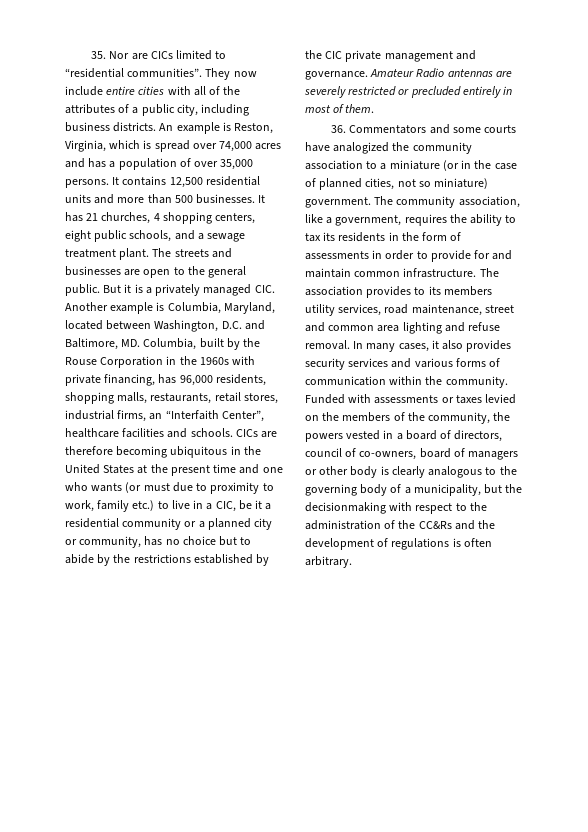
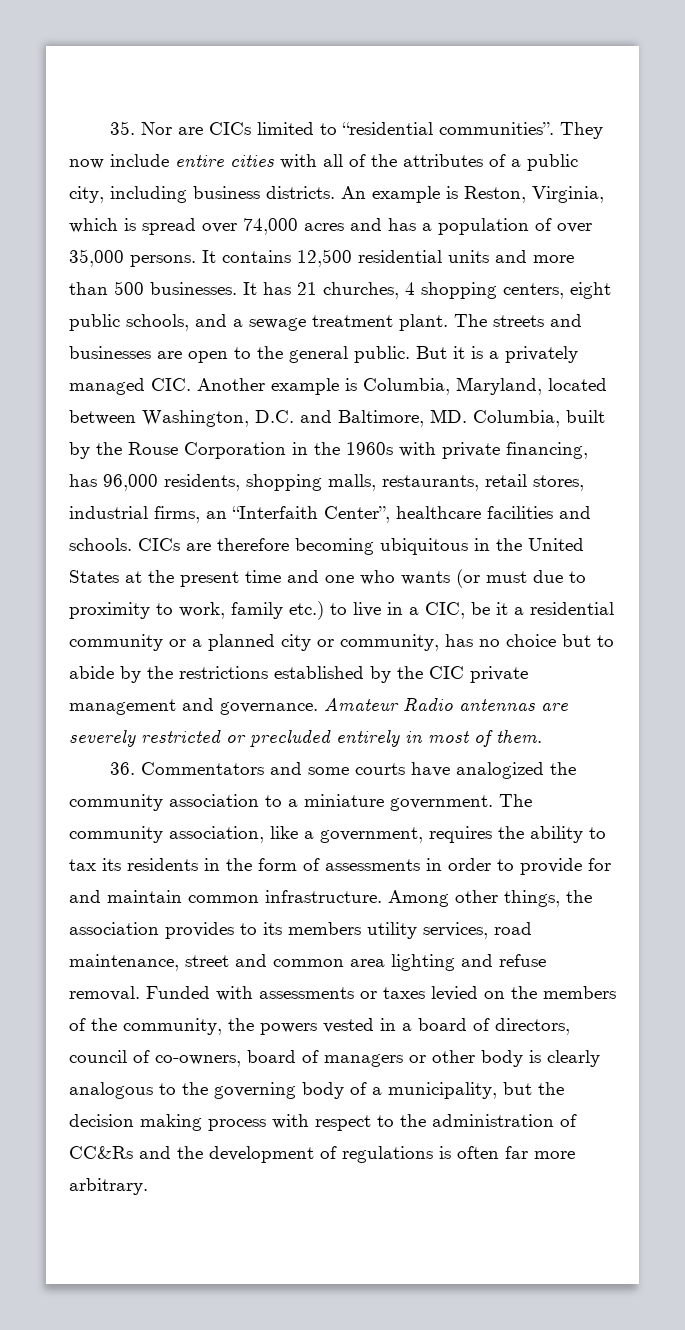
- 36. Commentators and some courts have analogized the community association to a miniature (or in the case of planned cities, not so miniature) government.
+ 36. Commentators and some courts have analogized the community association to a miniature government.
- The association provides to its members utility services, road maintenance, street and common area lighting and refuse removal.
+ Among other things, the association provides to its members utility services, road maintenance, street and common area lighting and refuse removal.
- In many cases, it also provides security services and various forms of communication within the community.
- Funded with assessments or taxes levied on the members of the community, the powers vested in a board of directors, council of co-owners, board of managers or other body is clearly analogous to the governing body of a municipality, but the decisionmaking with respect to the administration of the CC&Rs and the development of regulations is often arbitrary.
+ Funded with assessments or taxes levied on the members of the community, the powers vested in a board of directors, council of co-owners, board of managers or other body is clearly analogous to the governing body of a municipality, but the decision making process with respect to the administration of CC&Rs and the development of regulations is often far more arbitrary.

